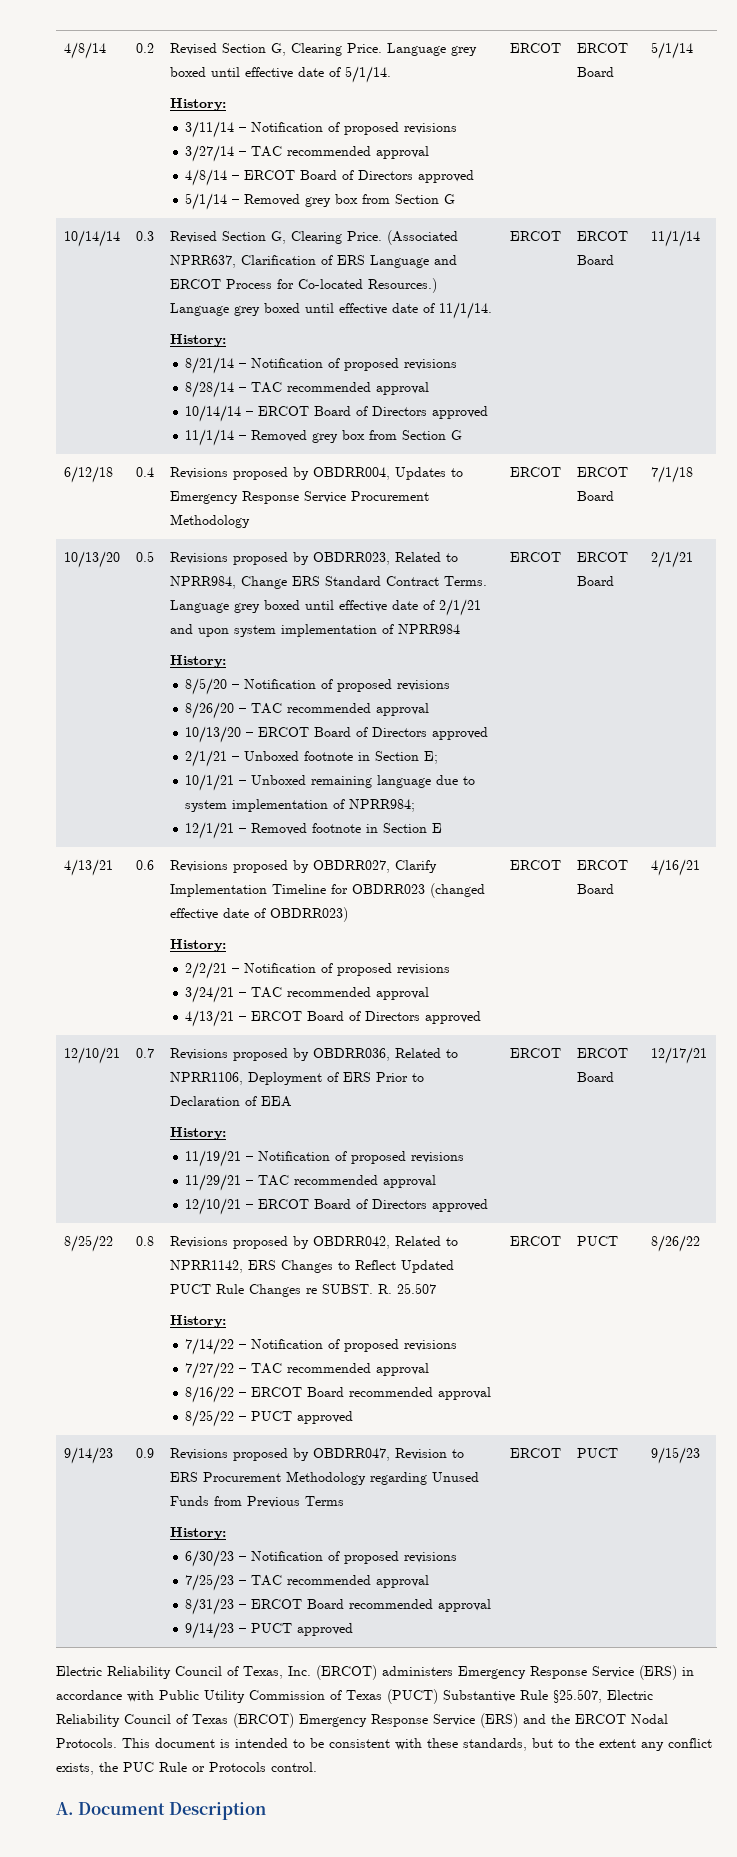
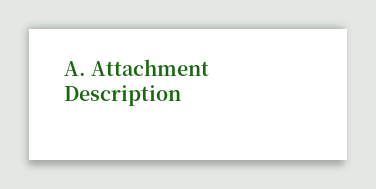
- 4/8/14 | 0.2 | Revised Section G, Clearing Price. Language grey boxed until effective date of 5/1/14.
- History:
- 3/11/14 – Notification of proposed revisions
- 3/27/14 – TAC recommended approval
- 4/8/14 – ERCOT Board of Directors approved
- 5/1/14 – Removed grey box from Section G | ERCOT | ERCOT Board | 5/1/14
- 10/14/14 | 0.3 | Revised Section G, Clearing Price. (Associated NPRR637, Clarification of ERS Language and ERCOT Process for Co-located Resources.) Language grey boxed until effective date of 11/1/14.
- History:
- 8/21/14 – Notification of proposed revisions
- 8/28/14 – TAC recommended approval
- 10/14/14 – ERCOT Board of Directors approved
- 11/1/14 – Removed grey box from Section G | ERCOT | ERCOT Board | 11/1/14
- 6/12/18 | 0.4 | Revisions proposed by OBDRR004, Updates to Emergency Response Service Procurement Methodology | ERCOT | ERCOT Board | 7/1/18
- 10/13/20 | 0.5 | Revisions proposed by OBDRR023, Related to NPRR984, Change ERS Standard Contract Terms. Language grey boxed until effective date of 2/1/21 and upon system implementation of NPRR984
- History:
- 8/5/20 – Notification of proposed revisions
- 8/26/20 – TAC recommended approval
- 10/13/20 – ERCOT Board of Directors approved
- 2/1/21 – Unboxed footnote in Section E;
- 10/1/21 – Unboxed remaining language due to system implementation of NPRR984;
- 12/1/21 – Removed footnote in Section E | ERCOT | ERCOT Board | 2/1/21
- 4/13/21 | 0.6 | Revisions proposed by OBDRR027, Clarify Implementation Timeline for OBDRR023 (changed effective date of OBDRR023)
- History:
- 2/2/21 – Notification of proposed revisions
- 3/24/21 – TAC recommended approval
- 4/13/21 – ERCOT Board of Directors approved | ERCOT | ERCOT Board | 4/16/21
- 12/10/21 | 0.7 | Revisions proposed by OBDRR036, Related to NPRR1106, Deployment of ERS Prior to Declaration of EEA
- History:
- 11/19/21 – Notification of proposed revisions
- 11/29/21 – TAC recommended approval
- 12/10/21 – ERCOT Board of Directors approved | ERCOT | ERCOT Board | 12/17/21
- 8/25/22 | 0.8 | Revisions proposed by OBDRR042, Related to NPRR1142, ERS Changes to Reflect Updated PUCT Rule Changes re SUBST. R. 25.507
- History:
- 7/14/22 – Notification of proposed revisions
- 7/27/22 – TAC recommended approval
- 8/16/22 – ERCOT Board recommended approval
- 8/25/22 – PUCT approved | ERCOT | PUCT | 8/26/22
- 9/14/23 | 0.9 | Revisions proposed by OBDRR047, Revision to ERS Procurement Methodology regarding Unused Funds from Previous Terms
- History:
- 6/30/23 – Notification of proposed revisions
- 7/25/23 – TAC recommended approval
- 8/31/23 – ERCOT Board recommended approval
- 9/14/23 – PUCT approved | ERCOT | PUCT | 9/15/23
- Electric Reliability Council of Texas, Inc. (ERCOT) administers Emergency Response Service (ERS) in accordance with Public Utility Commission of Texas (PUCT) Substantive Rule §25.507, Electric Reliability Council of Texas (ERCOT) Emergency Response Service (ERS) and the ERCOT Nodal Protocols. This document is intended to be consistent with these standards, but to the extent any conflict exists, the PUC Rule or Protocols control.
- A. Document Description
+ A. Attachment Description

